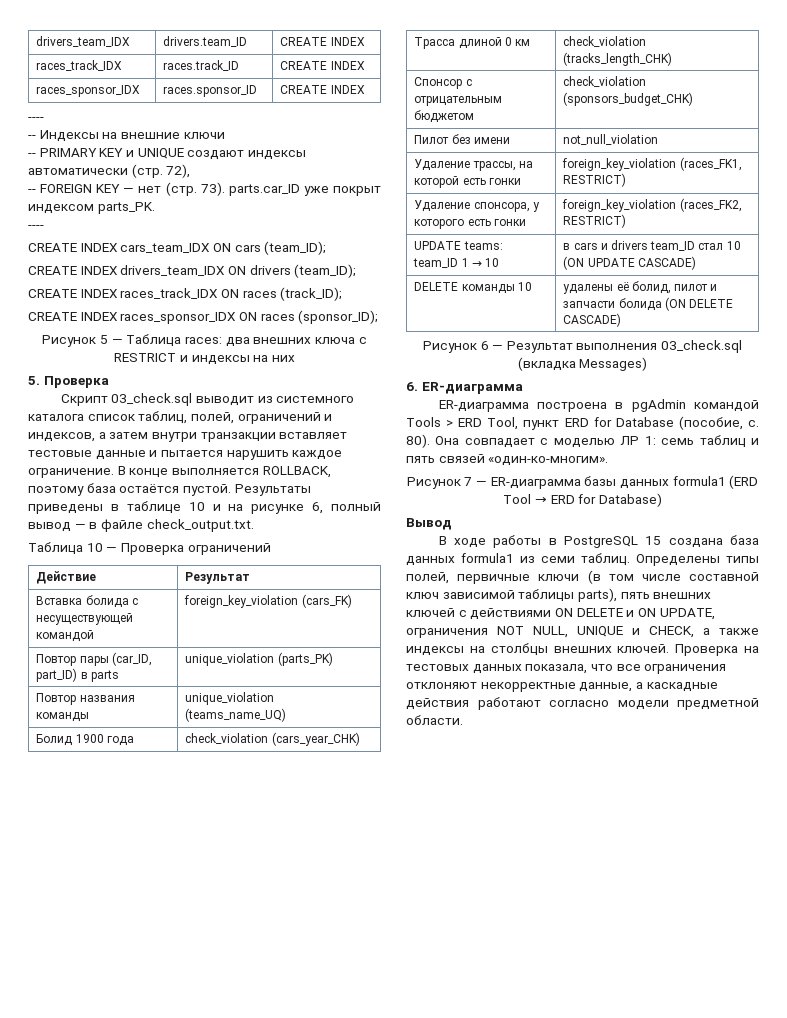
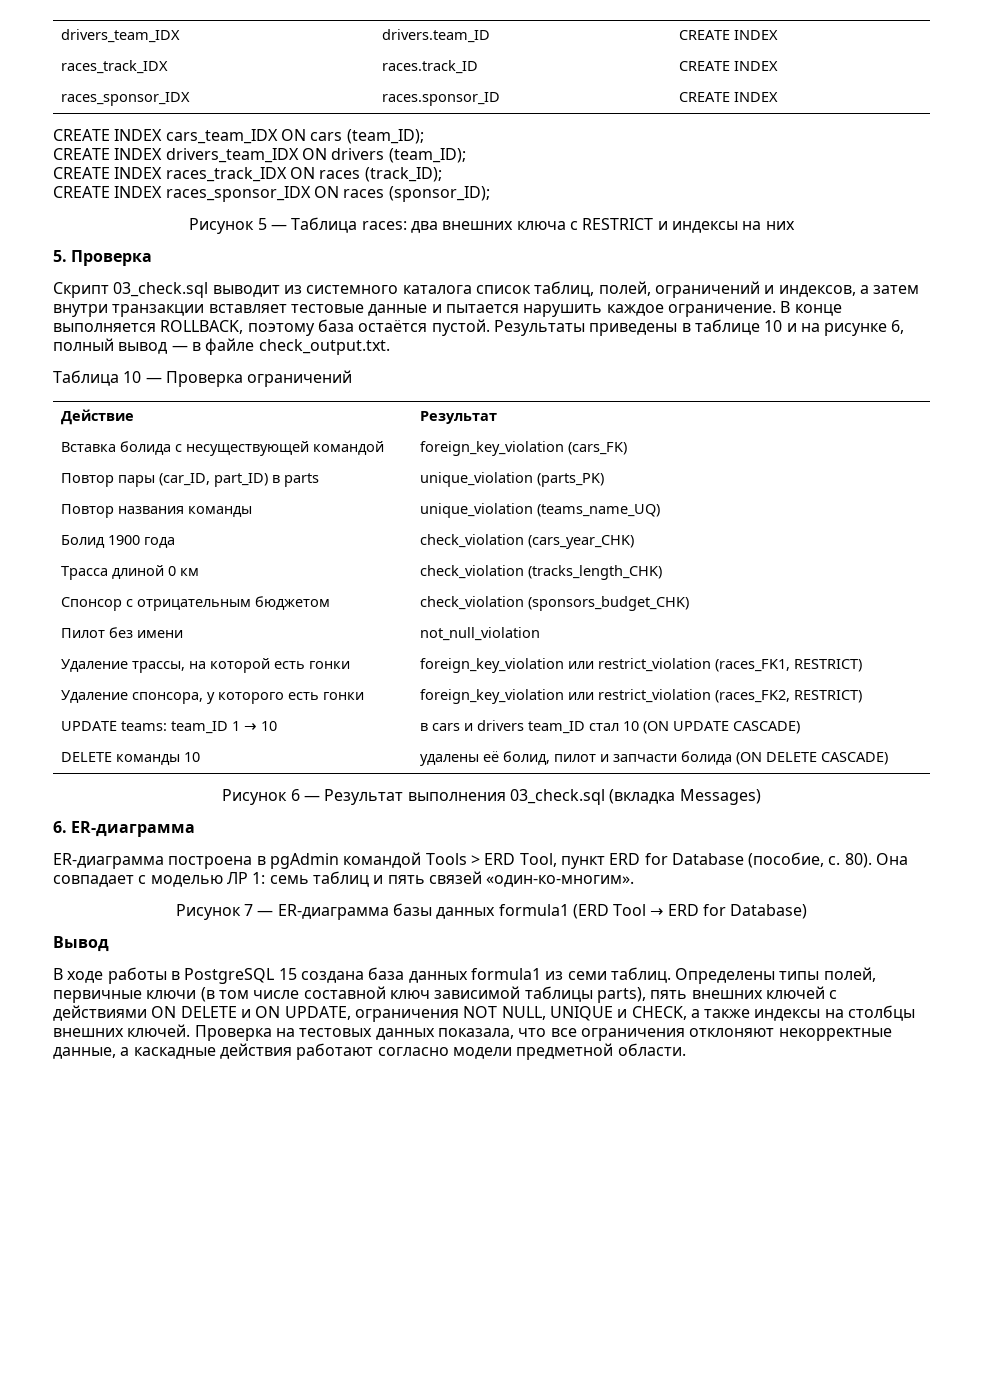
  races_sponsor_IDX | races.sponsor_ID | CREATE INDEX
- ----
- -- Индексы на внешние ключи
- -- PRIMARY KEY и UNIQUE создают индексы автоматически (стр. 72),
- -- FOREIGN KEY — нет (стр. 73). parts.car_ID уже покрыт индексом parts_PK.
- ----
- Удаление трассы, на которой есть гонки | foreign_key_violation (races_FK1, RESTRICT)
+ Удаление трассы, на которой есть гонки | foreign_key_violation или restrict_violation (races_FK1, RESTRICT)
- Удаление спонсора, у которого есть гонки | foreign_key_violation (races_FK2, RESTRICT)
+ Удаление спонсора, у которого есть гонки | foreign_key_violation или restrict_violation (races_FK2, RESTRICT)

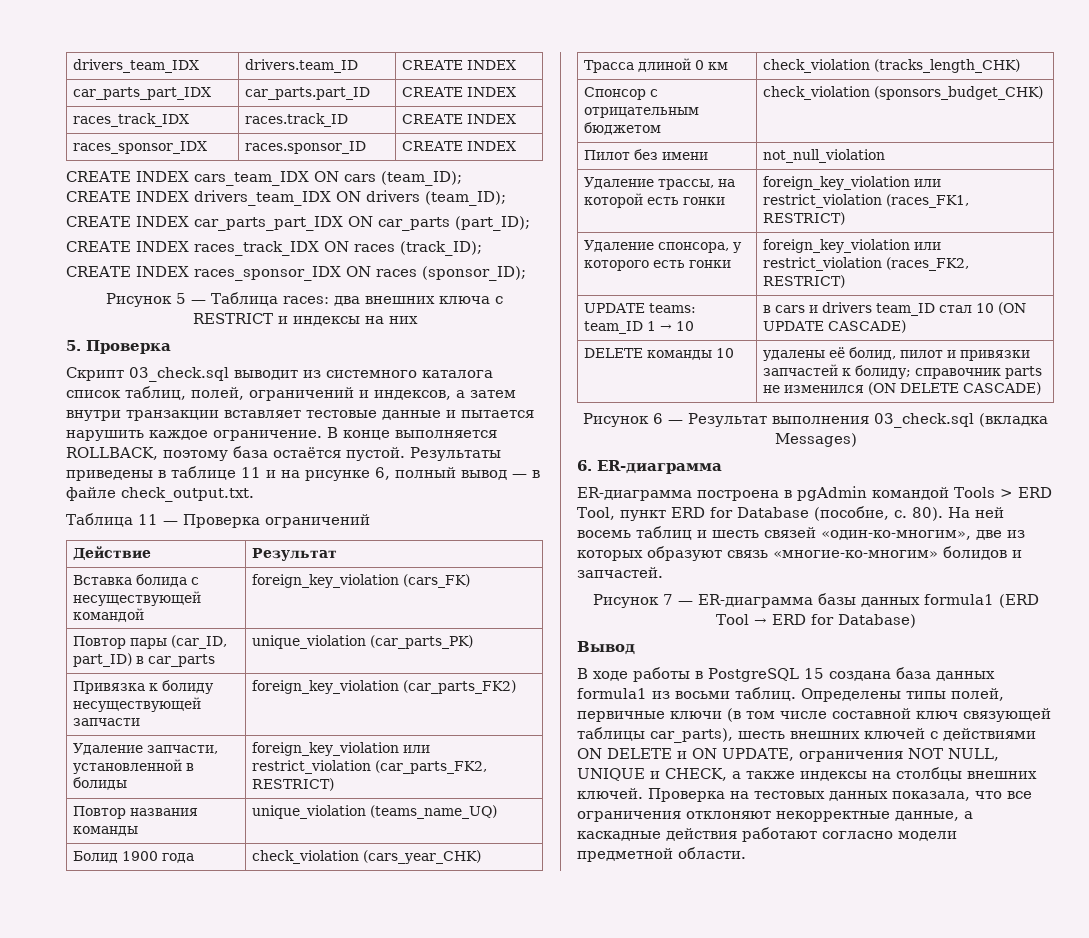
+ car_parts_part_IDX | car_parts.part_ID | CREATE INDEX
+ CREATE INDEX car_parts_part_IDX ON car_parts (part_ID);
- Результаты приведены в таблице 10 и на рисунке 6, полный вывод — в файле check_output.txt.
+ Результаты приведены в таблице 11 и на рисунке 6, полный вывод — в файле check_output.txt.
- Таблица 10 — Проверка ограничений
+ Таблица 11 — Проверка ограничений
- Повтор пары (car_ID, part_ID) в parts | unique_violation (parts_PK)
+ Повтор пары (car_ID, part_ID) в car_parts | unique_violation (car_parts_PK)
+ Привязка к болиду несуществующей запчасти | foreign_key_violation (car_parts_FK2)
+ Удаление запчасти, установленной в болиды | foreign_key_violation или restrict_violation (car_parts_FK2, RESTRICT)
- DELETE команды 10 | удалены её болид, пилот и запчасти болида (ON DELETE CASCADE)
+ DELETE команды 10 | удалены её болид, пилот и привязки запчастей к болиду; справочник parts не изменился (ON DELETE CASCADE)
- Она совпадает с моделью ЛР 1: семь таблиц и пять связей «один-ко-многим».
+ На ней восемь таблиц и шесть связей «один-ко-многим», две из которых образуют связь «многие-ко-многим» болидов и запчастей.
- В ходе работы в PostgreSQL 15 создана база данных formula1 из семи таблиц.
+ В ходе работы в PostgreSQL 15 создана база данных formula1 из восьми таблиц.
- Определены типы полей, первичные ключи (в том числе составной ключ зависимой таблицы parts), пять внешних ключей с действиями ON DELETE и ON UPDATE, ограничения NOT NULL, UNIQUE и CHECK, а также индексы на столбцы внешних ключей.
+ Определены типы полей, первичные ключи (в том числе составной ключ связующей таблицы car_parts), шесть внешних ключей с действиями ON DELETE и ON UPDATE, ограничения NOT NULL, UNIQUE и CHECK, а также индексы на столбцы внешних ключей.

